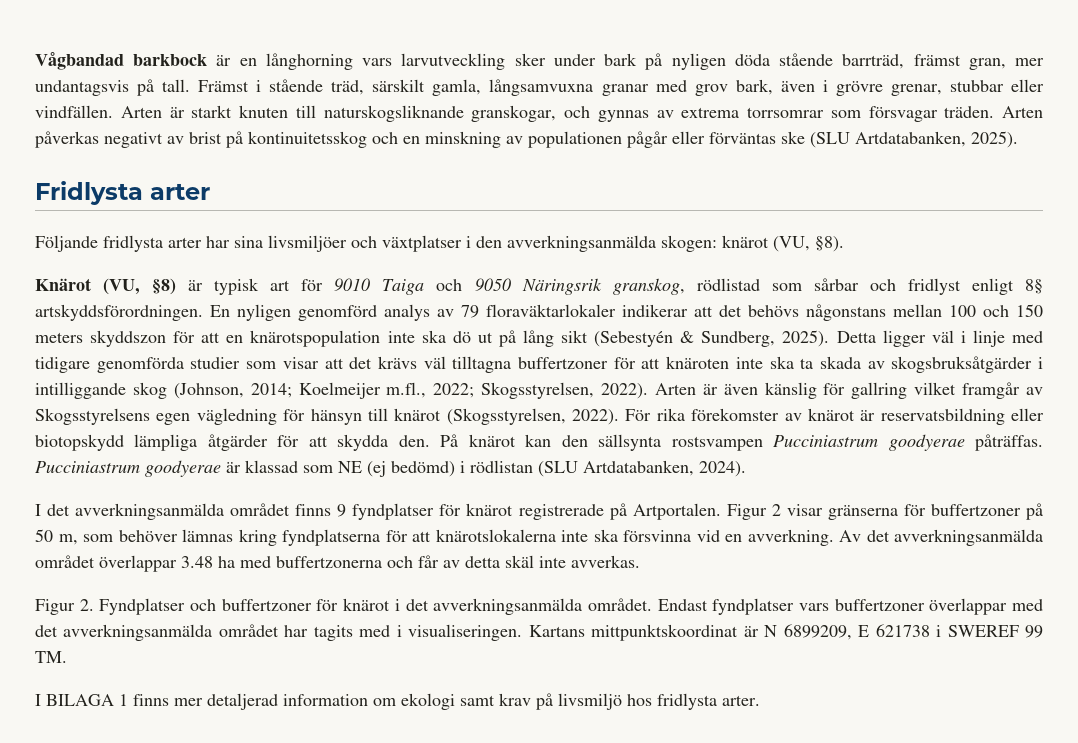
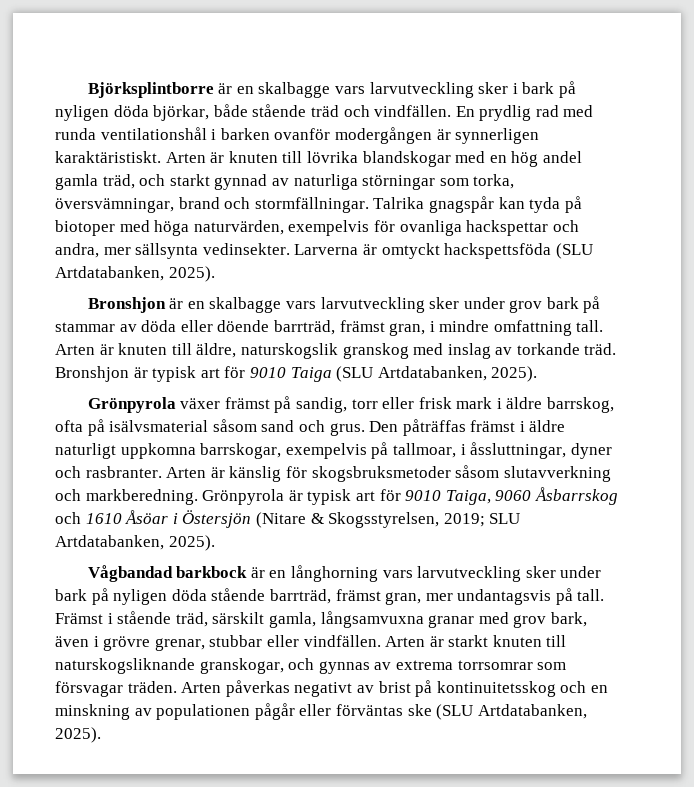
+ Björksplintborre är en skalbagge vars larvutveckling sker i bark på nyligen döda björkar, både stående träd och vindfällen. En prydlig rad med runda ventilationshål i barken ovanför modergången är synnerligen karaktäristiskt. Arten är knuten till lövrika blandskogar med en hög andel gamla träd, och starkt gynnad av naturliga störningar som torka, översvämningar, brand och stormfällningar. Talrika gnagspår kan tyda på biotoper med höga naturvärden, exempelvis för ovanliga hackspettar och andra, mer sällsynta vedinsekter. Larverna är omtyckt hackspettsföda (SLU Artdatabanken, 2025).
+ Bronshjon är en skalbagge vars larvutveckling sker under grov bark på stammar av döda eller döende barrträd, främst gran, i mindre omfattning tall. Arten är knuten till äldre, naturskogslik granskog med inslag av torkande träd. Bronshjon är typisk art för 9010 Taiga (SLU Artdatabanken, 2025).
+ Grönpyrola växer främst på sandig, torr eller frisk mark i äldre barrskog, ofta på isälvsmaterial såsom sand och grus. Den påträffas främst i äldre naturligt uppkomna barrskogar, exempelvis på tallmoar, i åssluttningar, dyner och rasbranter. Arten är känslig för skogsbruksmetoder såsom slutavverkning och markberedning. Grönpyrola är typisk art för 9010 Taiga, 9060 Åsbarrskog och 1610 Åsöar i Östersjön (Nitare & Skogsstyrelsen, 2019; SLU Artdatabanken, 2025).
- Fridlysta arter
- Följande fridlysta arter har sina livsmiljöer och växtplatser i den avverkningsanmälda skogen: knärot (VU, §8).
- Knärot (VU, §8) är typisk art för 9010 Taiga och 9050 Näringsrik granskog, rödlistad som sårbar och fridlyst enligt 8§ artskyddsförordningen. En nyligen genomförd analys av 79 floraväktarlokaler indikerar att det behövs någonstans mellan 100 och 150 meters skyddszon för att en knärotspopulation inte ska dö ut på lång sikt (Sebestyén & Sundberg, 2025). Detta ligger väl i linje med tidigare genomförda studier som visar att det krävs väl tilltagna buffertzoner för att knäroten inte ska ta skada av skogsbruksåtgärder i intilliggande skog (Johnson, 2014; Koelmeijer m.fl., 2022; Skogsstyrelsen, 2022). Arten är även känslig för gallring vilket framgår av Skogsstyrelsens egen vägledning för hänsyn till knärot (Skogsstyrelsen, 2022). För rika förekomster av knärot är reservatsbildning eller biotopskydd lämpliga åtgärder för att skydda den. På knärot kan den sällsynta rostsvampen Pucciniastrum goodyerae påträffas. Pucciniastrum goodyerae är klassad som NE (ej bedömd) i rödlistan (SLU Artdatabanken, 2024).
- I det avverkningsanmälda området finns 9 fyndplatser för knärot registrerade på Artportalen. Figur 2 visar gränserna för buffertzoner på 50 m, som behöver lämnas kring fyndplatserna för att knärotslokalerna inte ska försvinna vid en avverkning. Av det avverkningsanmälda området överlappar 3.48 ha med buffertzonerna och får av detta skäl inte avverkas.
- Figur 2. Fyndplatser och buffertzoner för knärot i det avverkningsanmälda området. Endast fyndplatser vars buffertzoner överlappar med det avverkningsanmälda området har tagits med i visualiseringen. Kartans mittpunktskoordinat är N 6899209, E 621738 i SWEREF 99 TM.
- I BILAGA 1 finns mer detaljerad information om ekologi samt krav på livsmiljö hos fridlysta arter.

